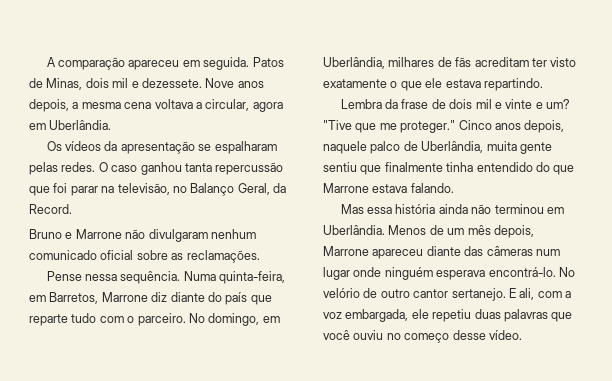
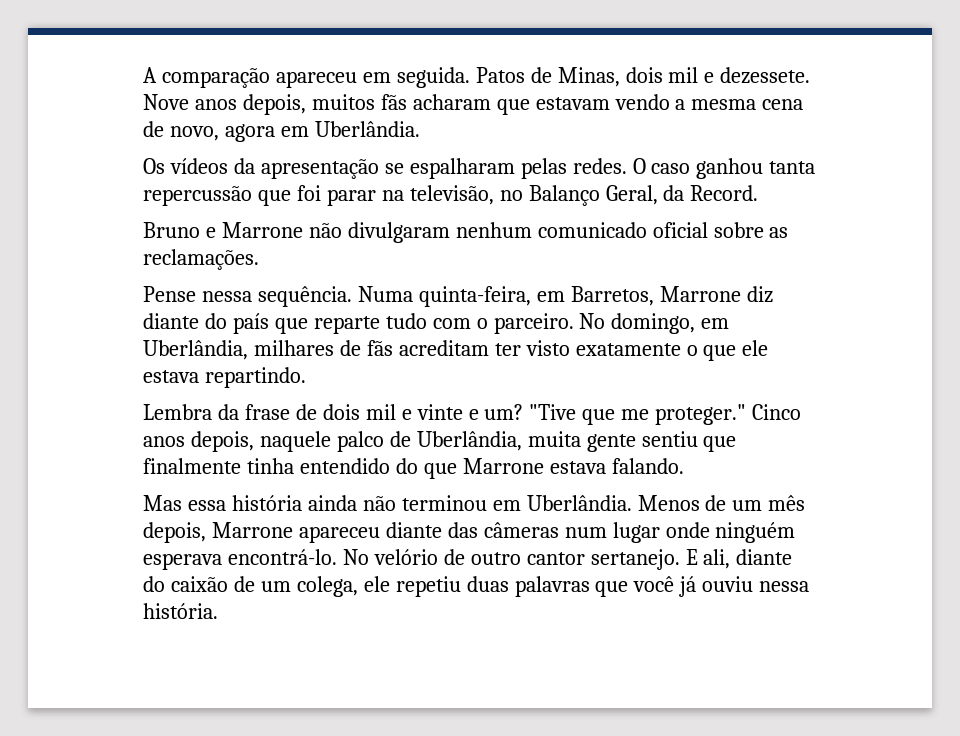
- Nove anos depois, a mesma cena voltava a circular, agora em Uberlândia.
+ Nove anos depois, muitos fãs acharam que estavam vendo a mesma cena de novo, agora em Uberlândia.
- E ali, com a voz embargada, ele repetiu duas palavras que você ouviu no começo desse vídeo.
+ E ali, diante do caixão de um colega, ele repetiu duas palavras que você já ouviu nessa história.

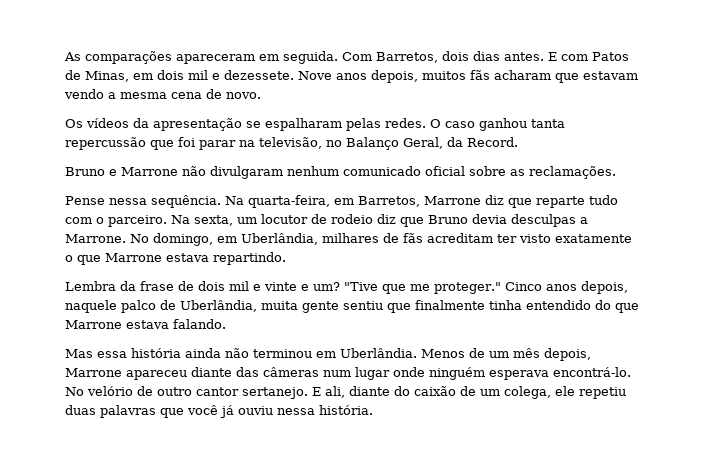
- A comparação apareceu em seguida. Patos de Minas, dois mil e dezessete.
+ As comparações apareceram em seguida. Com Barretos, dois dias antes. E com Patos de Minas, em dois mil e dezessete.
- Nove anos depois, muitos fãs acharam que estavam vendo a mesma cena de novo, agora em Uberlândia.
+ Nove anos depois, muitos fãs acharam que estavam vendo a mesma cena de novo.
- Numa quinta-feira, em Barretos, Marrone diz diante do país que reparte tudo com o parceiro.
+ Na quarta-feira, em Barretos, Marrone diz que reparte tudo com o parceiro.
+ Na sexta, um locutor de rodeio diz que Bruno devia desculpas a Marrone.
- No domingo, em Uberlândia, milhares de fãs acreditam ter visto exatamente o que ele estava repartindo.
+ No domingo, em Uberlândia, milhares de fãs acreditam ter visto exatamente o que Marrone estava repartindo.

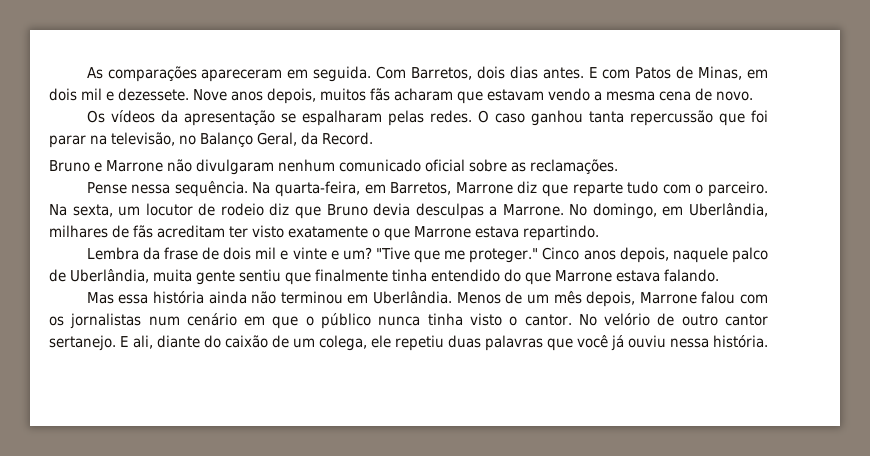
- Menos de um mês depois, Marrone apareceu diante das câmeras num lugar onde ninguém esperava encontrá-lo.
+ Menos de um mês depois, Marrone falou com os jornalistas num cenário em que o público nunca tinha visto o cantor.

